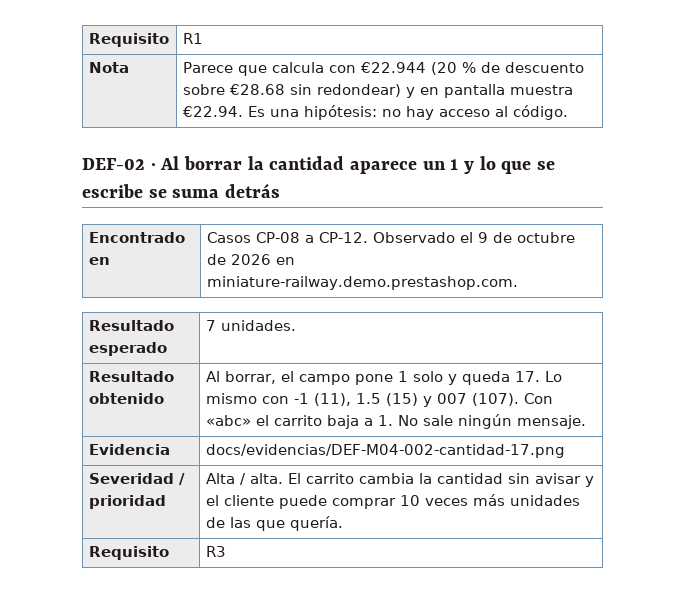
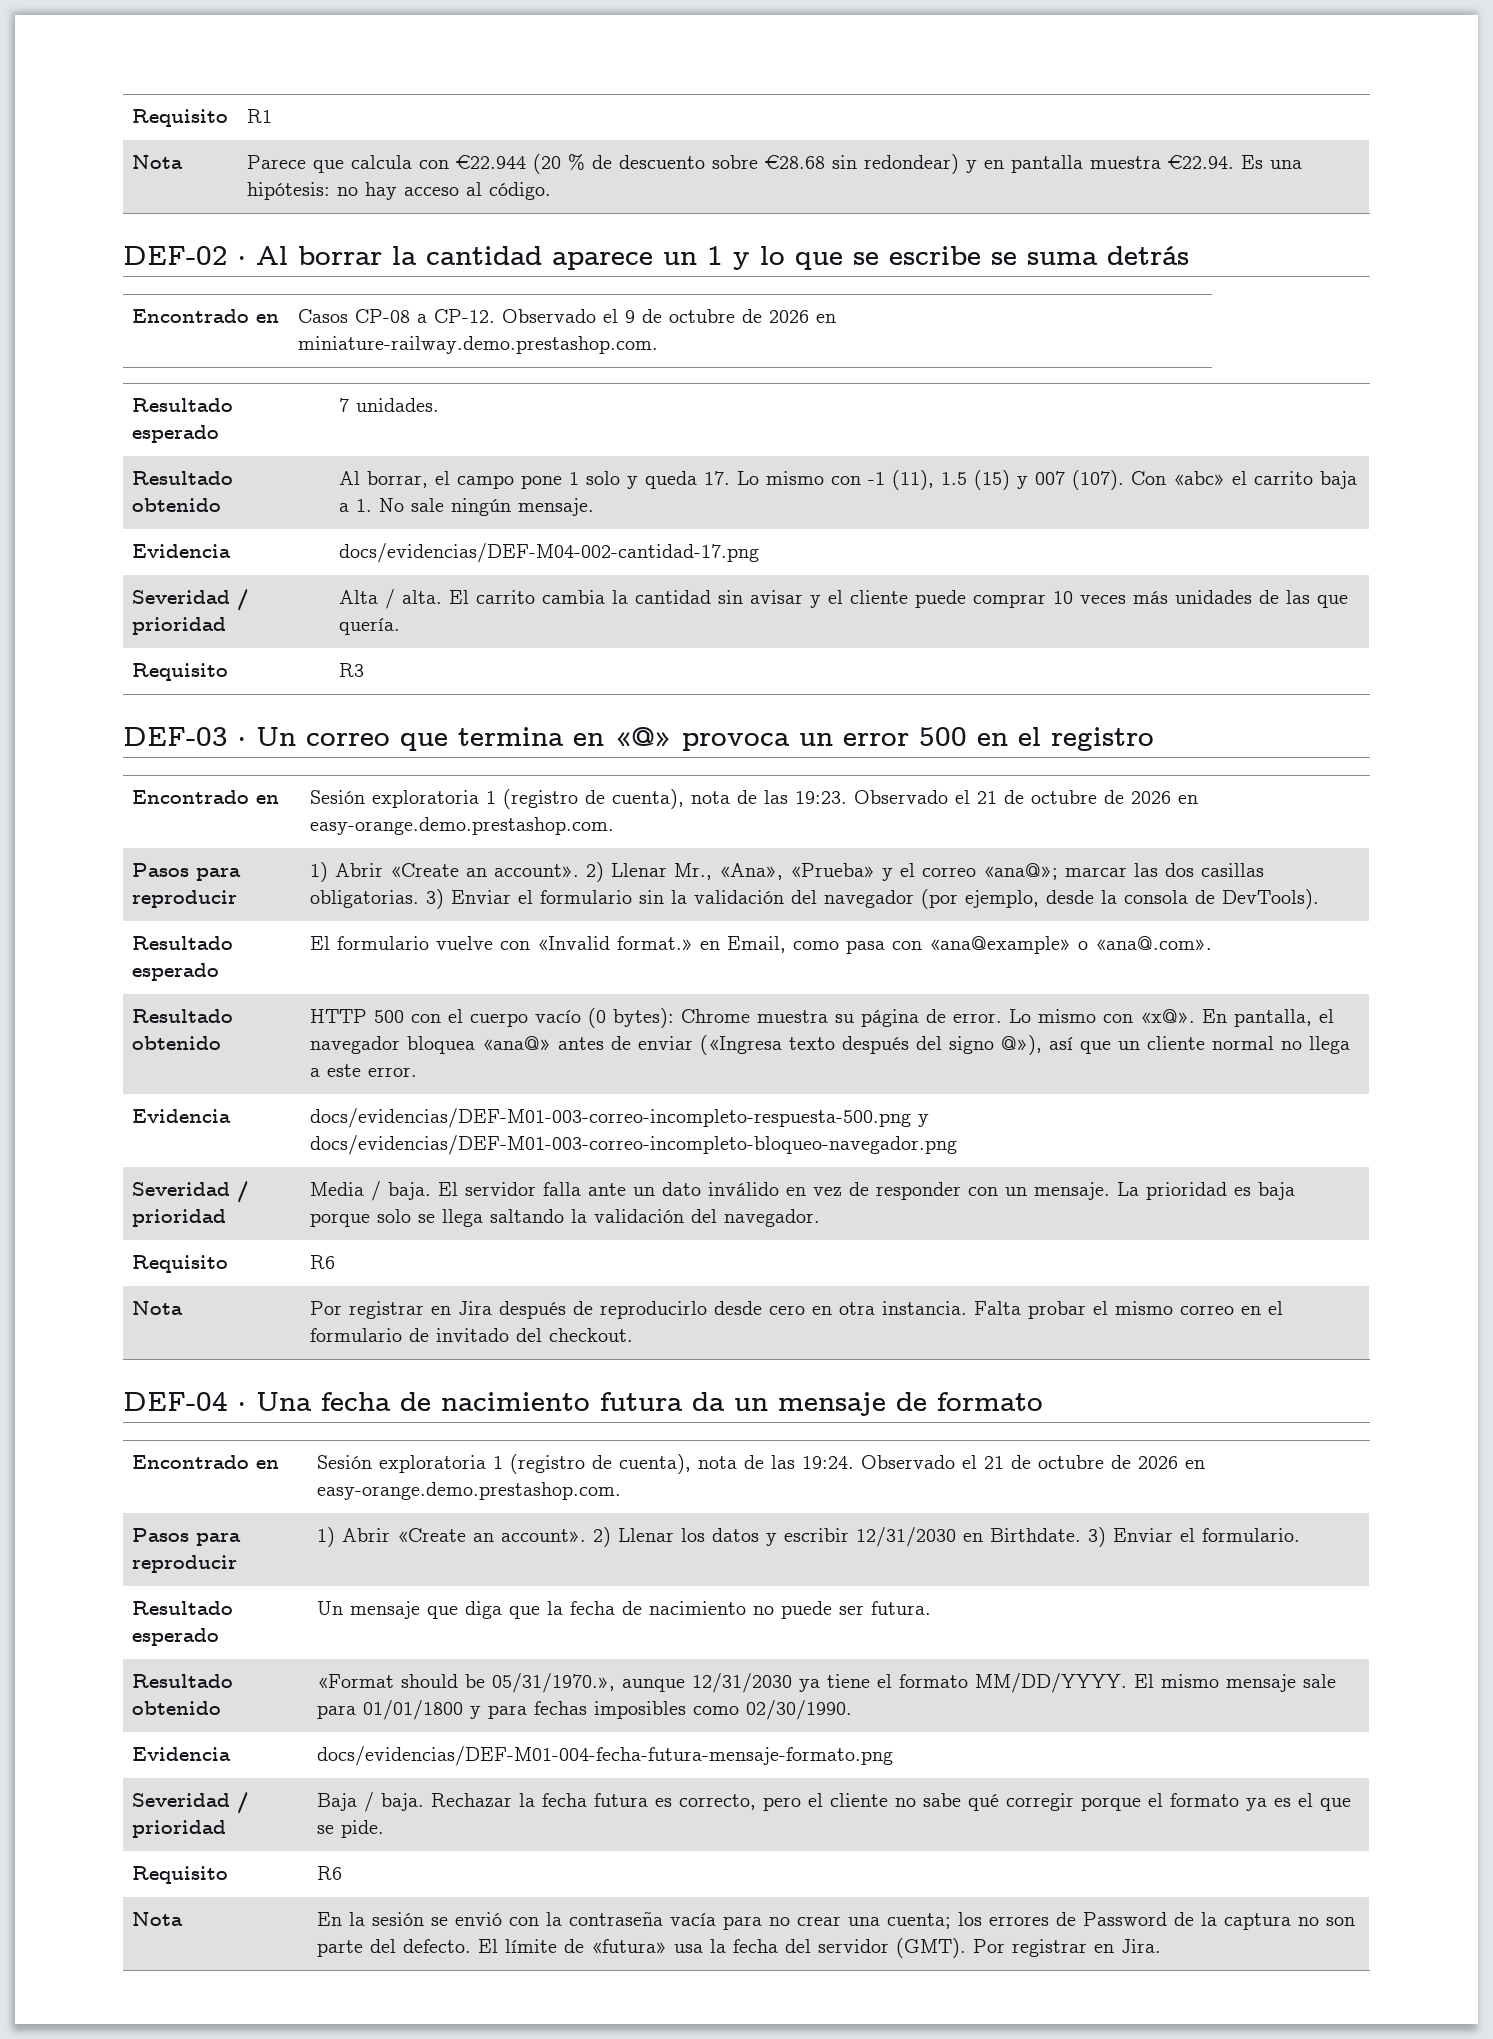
+ DEF-03 · Un correo que termina en «@» provoca un error 500 en el registro
+ Encontrado en | Sesión exploratoria 1 (registro de cuenta), nota de las 19:23. Observado el 21 de octubre de 2026 en easy-orange.demo.prestashop.com.
+ Pasos para reproducir | 1) Abrir «Create an account». 2) Llenar Mr., «Ana», «Prueba» y el correo «ana@»; marcar las dos casillas obligatorias. 3) Enviar el formulario sin la validación del navegador (por ejemplo, desde la consola de DevTools).
+ Resultado esperado | El formulario vuelve con «Invalid format.» en Email, como pasa con «ana@example» o «ana@.com».
+ Resultado obtenido | HTTP 500 con el cuerpo vacío (0 bytes): Chrome muestra su página de error. Lo mismo con «x@». En pantalla, el navegador bloquea «ana@» antes de enviar («Ingresa texto después del signo @»), así que un cliente normal no llega a este error.
+ Evidencia | docs/evidencias/DEF-M01-003-correo-incompleto-respuesta-500.png y docs/evidencias/DEF-M01-003-correo-incompleto-bloqueo-navegador.png
+ Severidad / prioridad | Media / baja. El servidor falla ante un dato inválido en vez de responder con un mensaje. La prioridad es baja porque solo se llega saltando la validación del navegador.
+ Requisito | R6
+ Nota | Por registrar en Jira después de reproducirlo desde cero en otra instancia. Falta probar el mismo correo en el formulario de invitado del checkout.
+ DEF-04 · Una fecha de nacimiento futura da un mensaje de formato
+ Encontrado en | Sesión exploratoria 1 (registro de cuenta), nota de las 19:24. Observado el 21 de octubre de 2026 en easy-orange.demo.prestashop.com.
+ Pasos para reproducir | 1) Abrir «Create an account». 2) Llenar los datos y escribir 12/31/2030 en Birthdate. 3) Enviar el formulario.
+ Resultado esperado | Un mensaje que diga que la fecha de nacimiento no puede ser futura.
+ Resultado obtenido | «Format should be 05/31/1970.», aunque 12/31/2030 ya tiene el formato MM/DD/YYYY. El mismo mensaje sale para 01/01/1800 y para fechas imposibles como 02/30/1990.
+ Evidencia | docs/evidencias/DEF-M01-004-fecha-futura-mensaje-formato.png
+ Severidad / prioridad | Baja / baja. Rechazar la fecha futura es correcto, pero el cliente no sabe qué corregir porque el formato ya es el que se pide.
+ Requisito | R6
+ Nota | En la sesión se envió con la contraseña vacía para no crear una cuenta; los errores de Password de la captura no son parte del defecto. El límite de «futura» usa la fecha del servidor (GMT). Por registrar en Jira.

